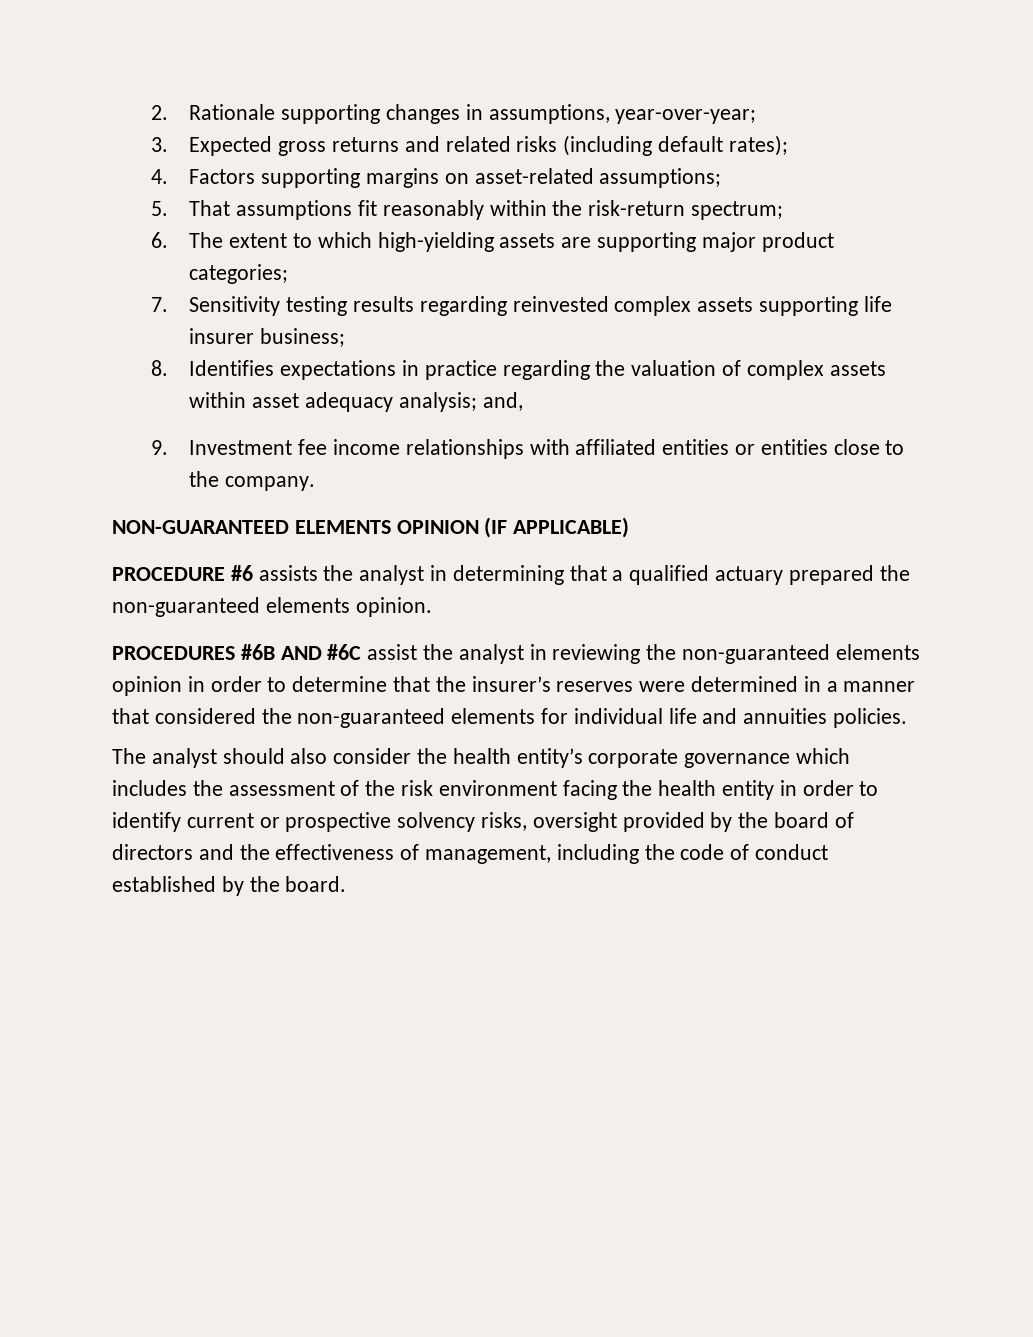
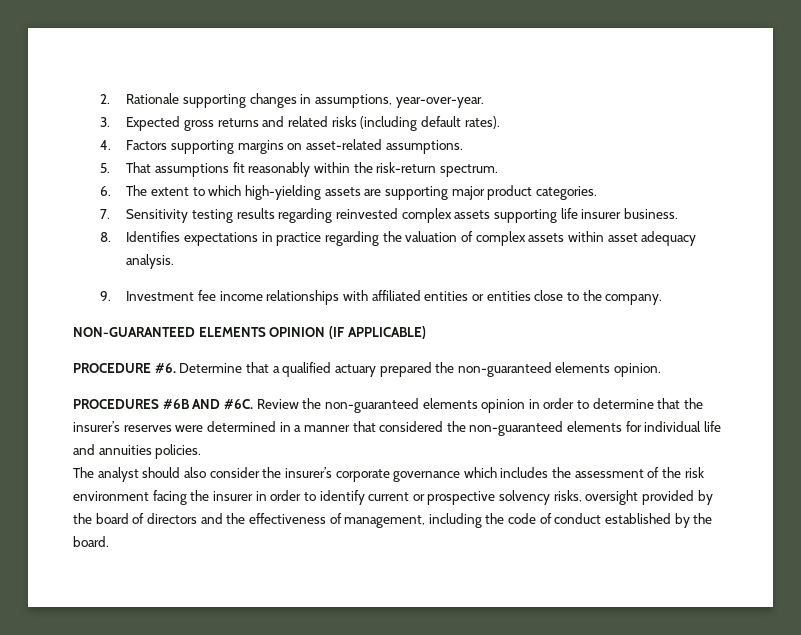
- 2. Rationale supporting changes in assumptions, year-over-year;
+ 2. Rationale supporting changes in assumptions, year-over-year.
- 3. Expected gross returns and related risks (including default rates);
+ 3. Expected gross returns and related risks (including default rates).
- 4. Factors supporting margins on asset-related assumptions;
+ 4. Factors supporting margins on asset-related assumptions.
- 5. That assumptions fit reasonably within the risk-return spectrum;
+ 5. That assumptions fit reasonably within the risk-return spectrum.
- 6. The extent to which high-yielding assets are supporting major product categories;
+ 6. The extent to which high-yielding assets are supporting major product categories.
- 7. Sensitivity testing results regarding reinvested complex assets supporting life insurer business;
+ 7. Sensitivity testing results regarding reinvested complex assets supporting life insurer business.
- 8. Identifies expectations in practice regarding the valuation of complex assets within asset adequacy analysis; and,
+ 8. Identifies expectations in practice regarding the valuation of complex assets within asset adequacy analysis.
- PROCEDURE #6 assists the analyst in determining that a qualified actuary prepared the non-guaranteed elements opinion.
+ PROCEDURE #6. Determine that a qualified actuary prepared the non-guaranteed elements opinion.
- PROCEDURES #6B AND #6C assist the analyst in reviewing the non-guaranteed elements opinion in order to determine that the insurer’s reserves were determined in a manner that considered the non-guaranteed elements for individual life and annuities policies.
+ PROCEDURES #6B AND #6C. Review the non-guaranteed elements opinion in order to determine that the insurer’s reserves were determined in a manner that considered the non-guaranteed elements for individual life and annuities policies.
- The analyst should also consider the health entity’s corporate governance which includes the assessment of the risk environment facing the health entity in order to identify current or prospective solvency risks, oversight provided by the board of directors and the effectiveness of management, including the code of conduct established by the board.
+ The analyst should also consider the insurer’s corporate governance which includes the assessment of the risk environment facing the insurer in order to identify current or prospective solvency risks, oversight provided by the board of directors and the effectiveness of management, including the code of conduct established by the board.

